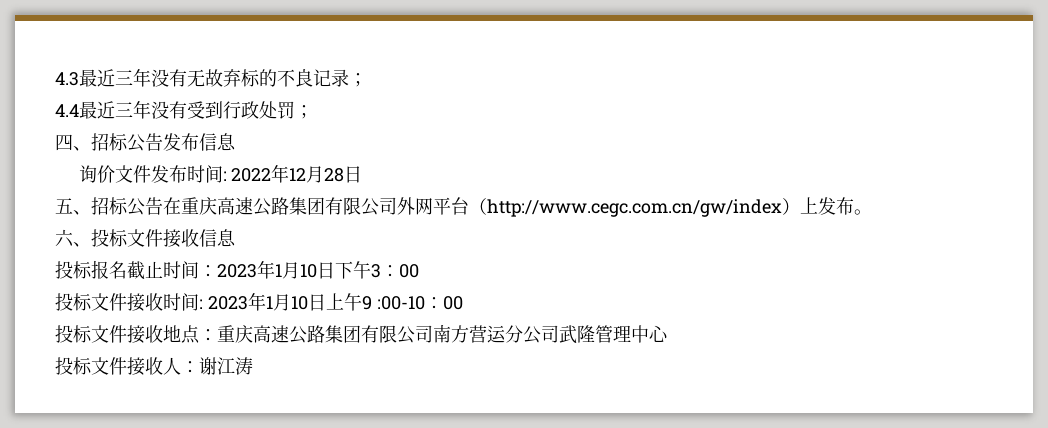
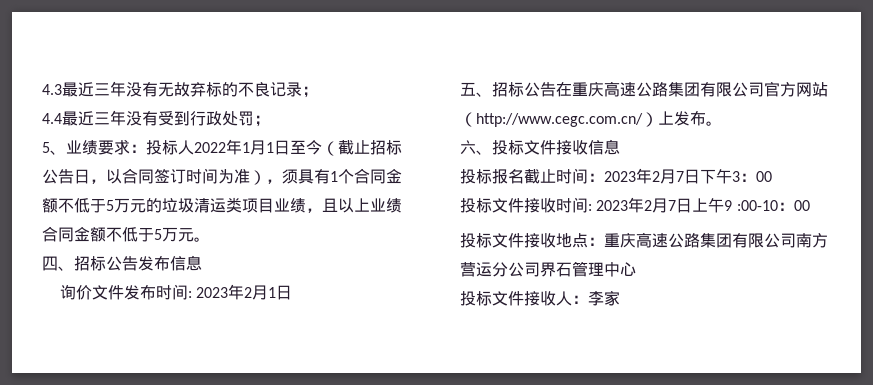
+ 5、业绩要求：投标人2022年1月1日至今（截止招标公告日，以合同签订时间为准），须具有1个合同金额不低于5万元的垃圾清运类项目业绩，且以上业绩合同金额不低于5万元。
- 询价文件发布时间: 2022年12月28日
+ 询价文件发布时间: 2023年2月1日
- 五、招标公告在重庆高速公路集团有限公司外网平台（http://www.cegc.com.cn/gw/index）上发布。
+ 五、招标公告在重庆高速公路集团有限公司官方网站（http://www.cegc.com.cn/）上发布。
- 投标报名截止时间：2023年1月10日下午3：00
+ 投标报名截止时间：2023年2月7日下午3：00
- 投标文件接收时间: 2023年1月10日上午9 :00-10：00
+ 投标文件接收时间: 2023年2月7日上午9 :00-10：00
- 投标文件接收地点：重庆高速公路集团有限公司南方营运分公司武隆管理中心
+ 投标文件接收地点：重庆高速公路集团有限公司南方营运分公司界石管理中心
- 投标文件接收人：谢江涛
+ 投标文件接收人：李家

